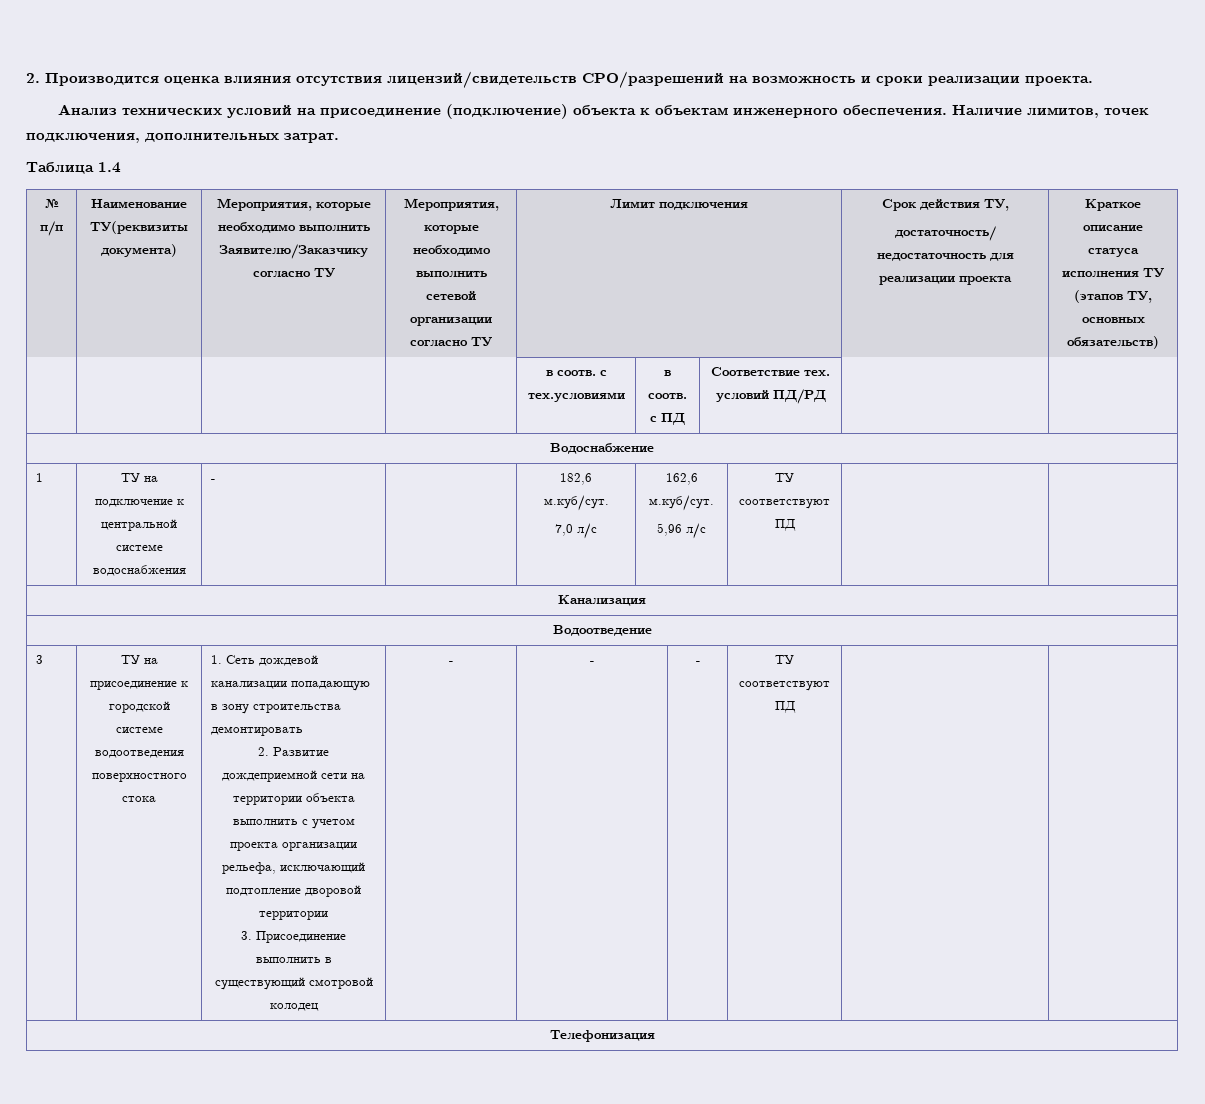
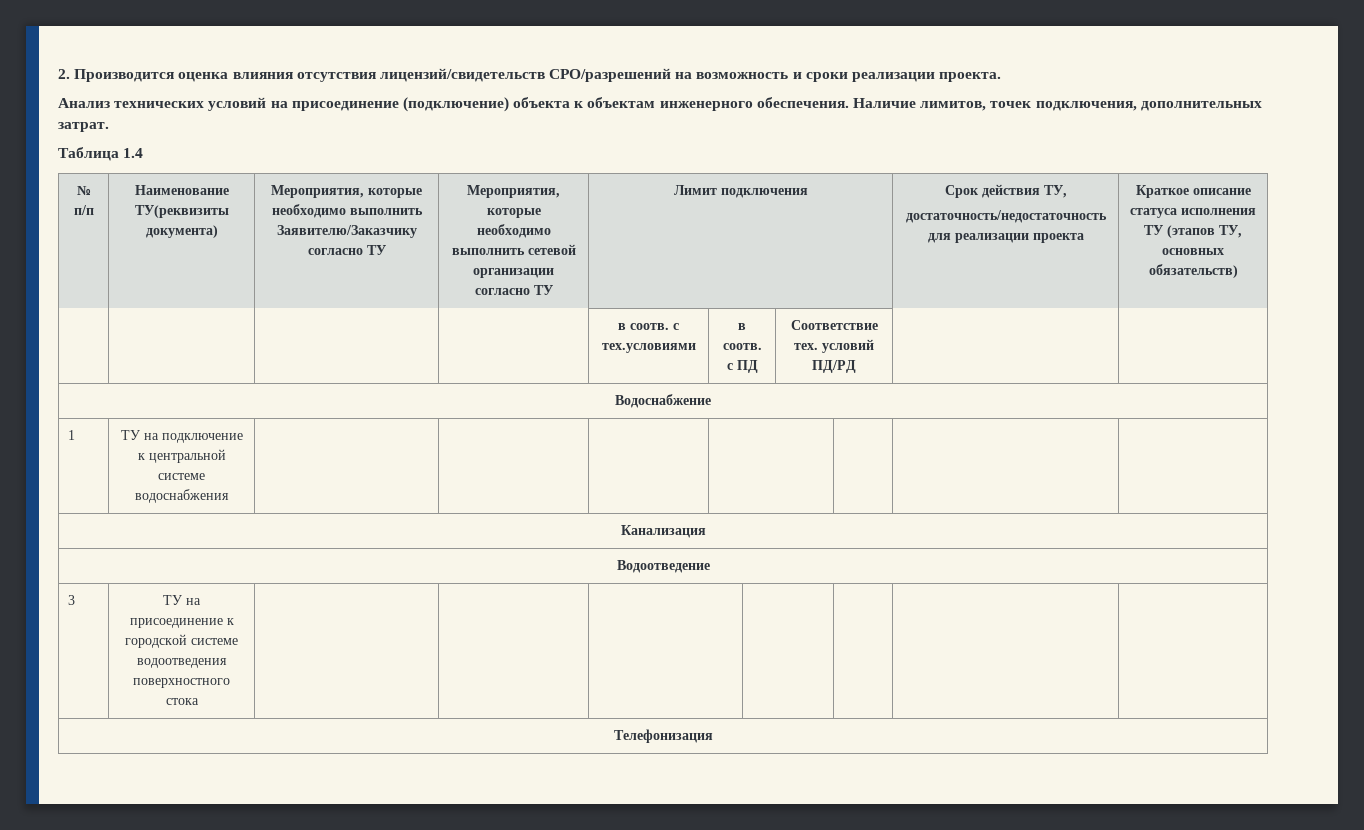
- 1 | ТУ на подключение к центральной системе водоснабжения | - | | 182,6 м.куб/сут.
- 7,0 л/с | 162,6 м.куб/сут.
- 5,96 л/с | ТУ соответствуют ПД | |
+ 1 | ТУ на подключение к центральной системе водоснабжения | | | | | | |
- 1. Сеть дождевой канализации попадающую в зону строительства демонтировать
- 2. Развитие дождеприемной сети на территории объекта выполнить с учетом проекта организации рельефа, исключающий подтопление дворовой территории
- 3. Присоединение выполнить в существующий смотровой колодец | - | - | - | ТУ соответствуют ПД

